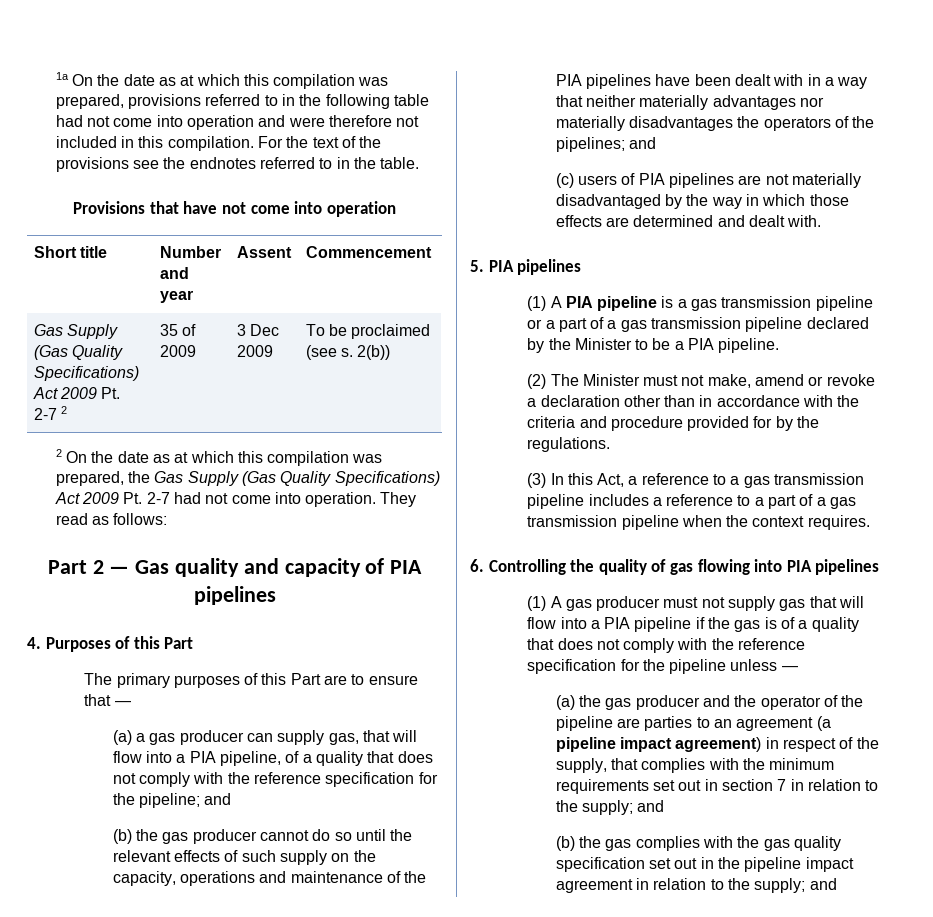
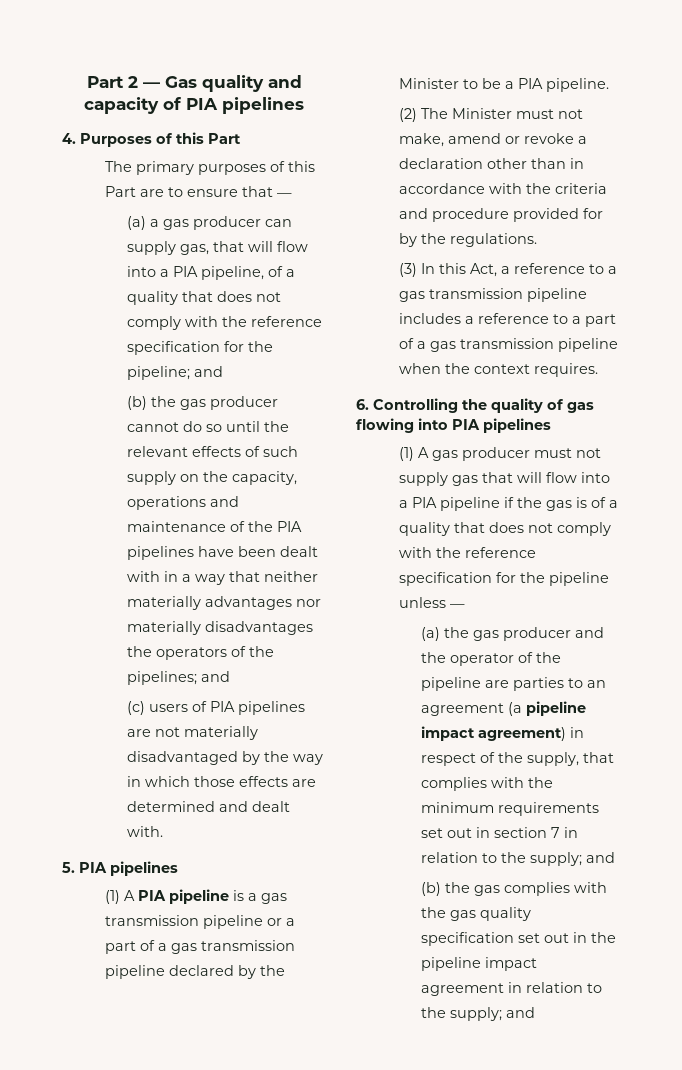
- 1a On the date as at which this compilation was prepared, provisions referred to in the following table had not come into operation and were therefore not included in this compilation. For the text of the provisions see the endnotes referred to in the table.
- Provisions that have not come into operation
- Short title | Number and year | Assent | Commencement
- Gas Supply (Gas Quality Specifications) Act 2009 Pt. 2-7 2 | 35 of 2009 | 3 Dec 2009 | To be proclaimed (see s. 2(b))
- 2 On the date as at which this compilation was prepared, the Gas Supply (Gas Quality Specifications) Act 2009 Pt. 2-7 had not come into operation. They read as follows:

